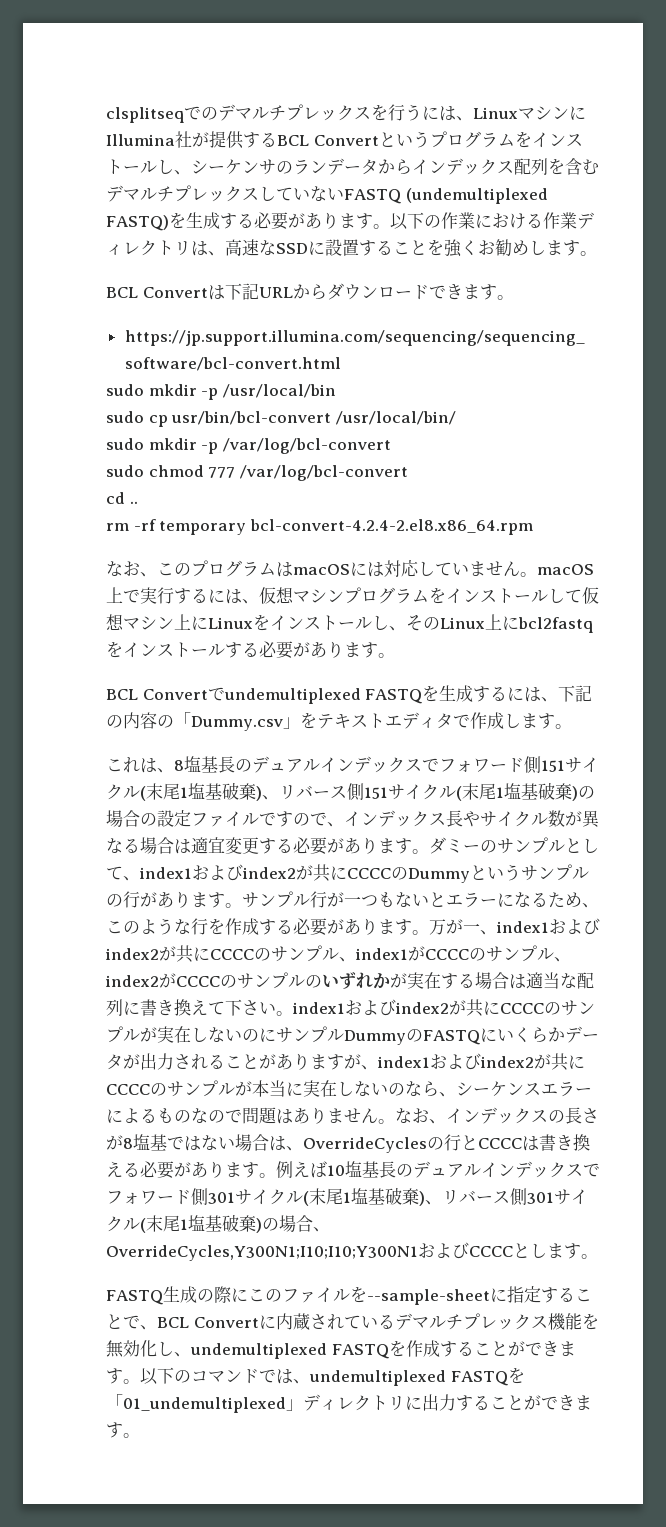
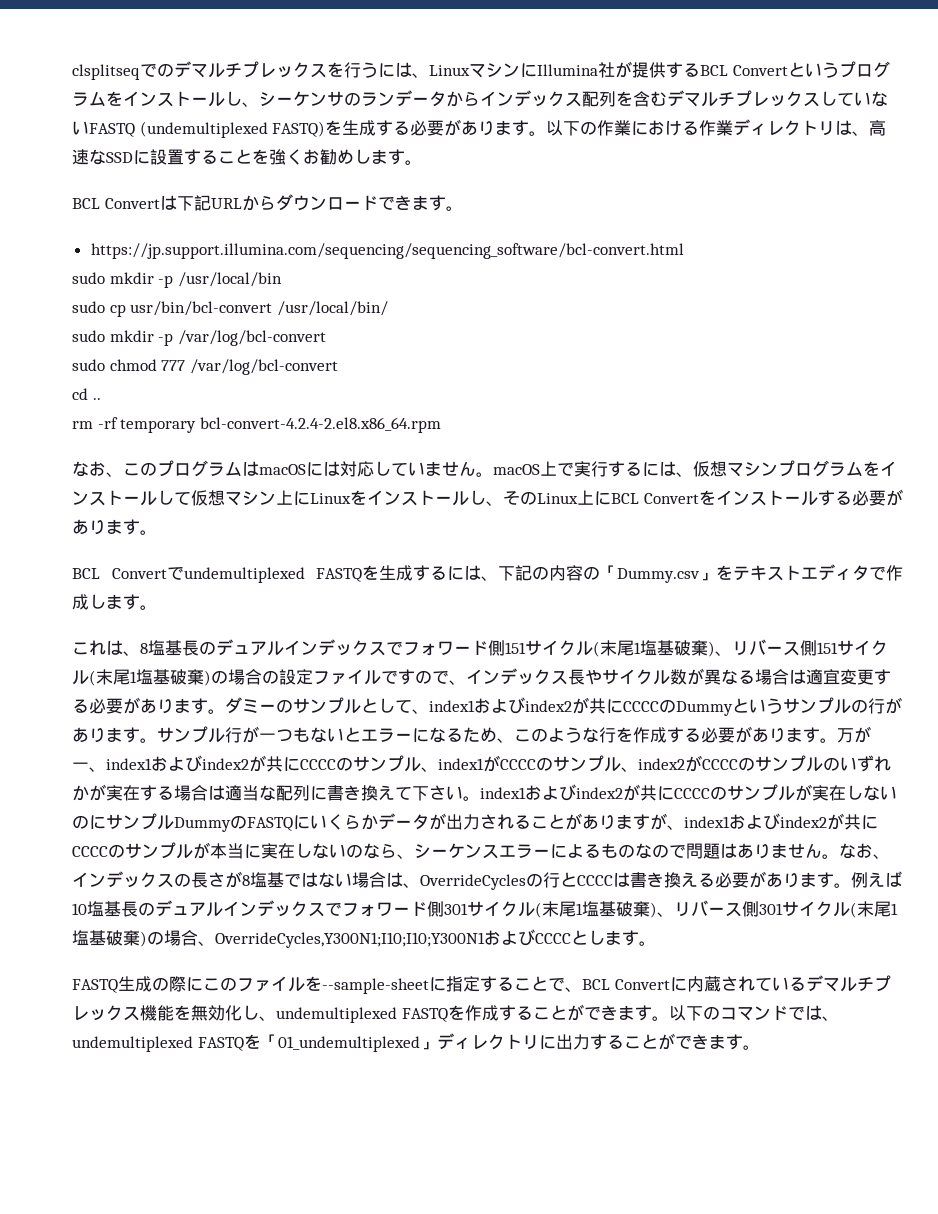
- なお、このプログラムはmacOSには対応していません。macOS上で実行するには、仮想マシンプログラムをインストールして仮想マシン上にLinuxをインストールし、そのLinux上にbcl2fastqをインストールする必要があります。
+ なお、このプログラムはmacOSには対応していません。macOS上で実行するには、仮想マシンプログラムをインストールして仮想マシン上にLinuxをインストールし、そのLinux上にBCL Convertをインストールする必要があります。

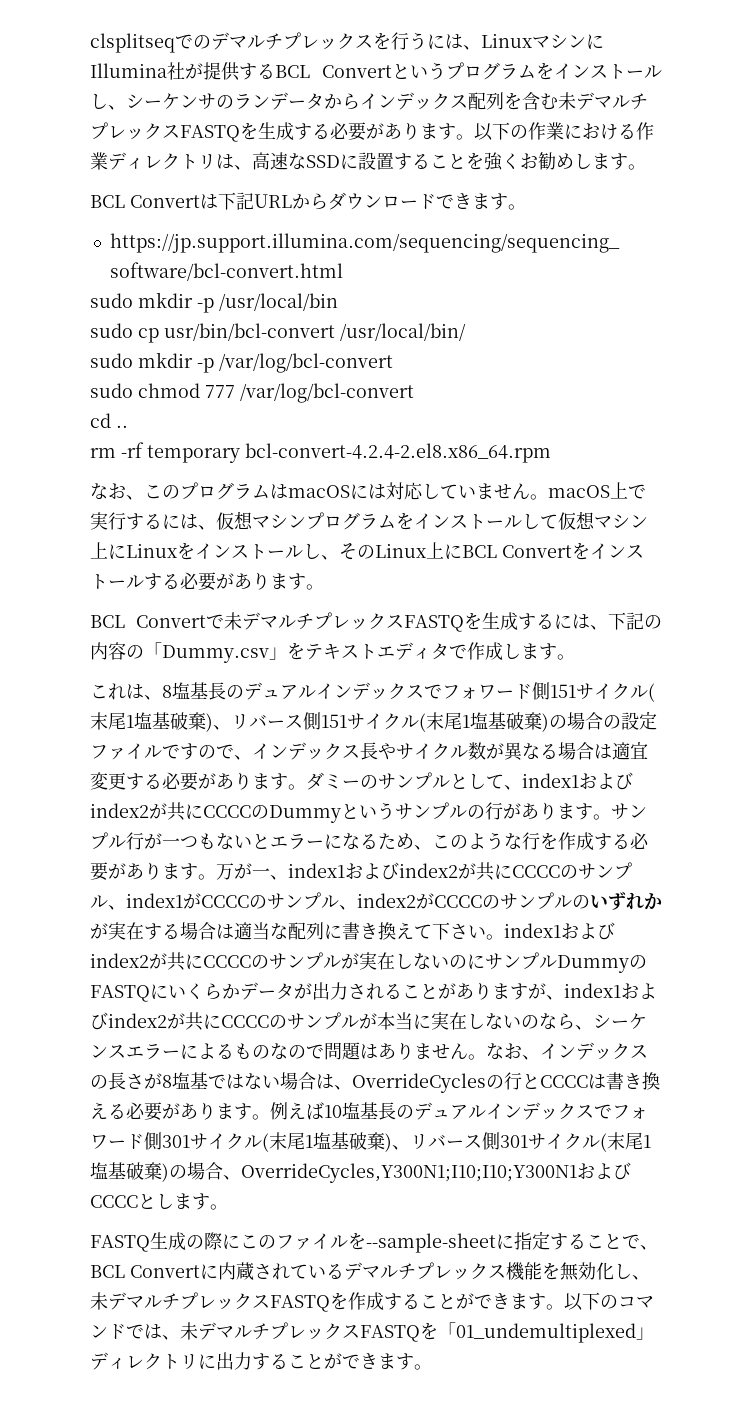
- clsplitseqでのデマルチプレックスを行うには、LinuxマシンにIllumina社が提供するBCL Convertというプログラムをインストールし、シーケンサのランデータからインデックス配列を含むデマルチプレックスしていないFASTQ (undemultiplexed FASTQ)を生成する必要があります。
+ clsplitseqでのデマルチプレックスを行うには、LinuxマシンにIllumina社が提供するBCL Convertというプログラムをインストールし、シーケンサのランデータからインデックス配列を含む未デマルチプレックスFASTQを生成する必要があります。
- BCL Convertでundemultiplexed FASTQを生成するには、下記の内容の「Dummy.csv」をテキストエディタで作成します。
+ BCL Convertで未デマルチプレックスFASTQを生成するには、下記の内容の「Dummy.csv」をテキストエディタで作成します。
- FASTQ生成の際にこのファイルを--sample-sheetに指定することで、BCL Convertに内蔵されているデマルチプレックス機能を無効化し、undemultiplexed FASTQを作成することができます。
+ FASTQ生成の際にこのファイルを--sample-sheetに指定することで、BCL Convertに内蔵されているデマルチプレックス機能を無効化し、未デマルチプレックスFASTQを作成することができます。
- 以下のコマンドでは、undemultiplexed FASTQを「01_undemultiplexed」ディレクトリに出力することができます。
+ 以下のコマンドでは、未デマルチプレックスFASTQを「01_undemultiplexed」ディレクトリに出力することができます。

